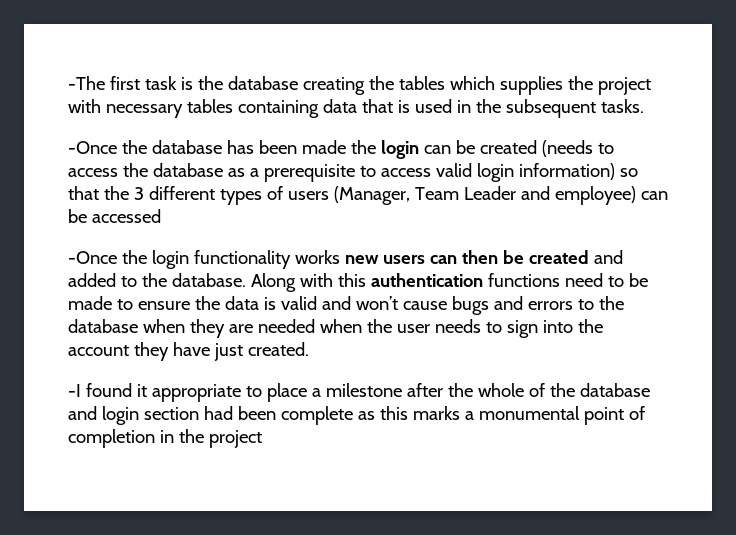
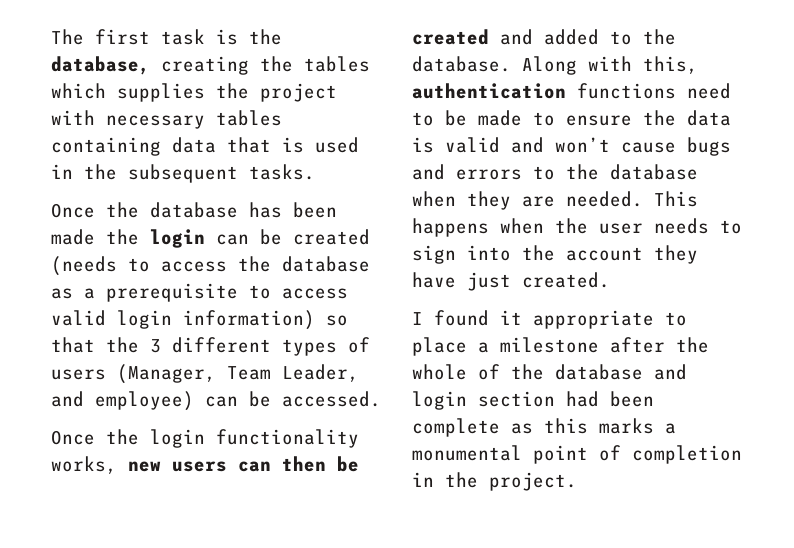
- -The first task is the database creating the tables which supplies the project with necessary tables containing data that is used in the subsequent tasks.
+ The first task is the database, creating the tables which supplies the project with necessary tables containing data that is used in the subsequent tasks.
- -Once the database has been made the login can be created (needs to access the database as a prerequisite to access valid login information) so that the 3 different types of users (Manager, Team Leader and employee) can be accessed
- -Once the login functionality works new users can then be created and added to the database.
+ Once the database has been made the login can be created (needs to access the database as a prerequisite to access valid login information) so that the 3 different types of users (Manager, Team Leader, and employee) can be accessed.
+ Once the login functionality works, new users can then be created and added to the database.
- Along with this authentication functions need to be made to ensure the data is valid and won’t cause bugs and errors to the database when they are needed when the user needs to sign into the account they have just created.
+ Along with this, authentication functions need to be made to ensure the data is valid and won’t cause bugs and errors to the database when they are needed. This happens when the user needs to sign into the account they have just created.
- -I found it appropriate to place a milestone after the whole of the database and login section had been complete as this marks a monumental point of completion in the project
+ I found it appropriate to place a milestone after the whole of the database and login section had been complete as this marks a monumental point of completion in the project.

